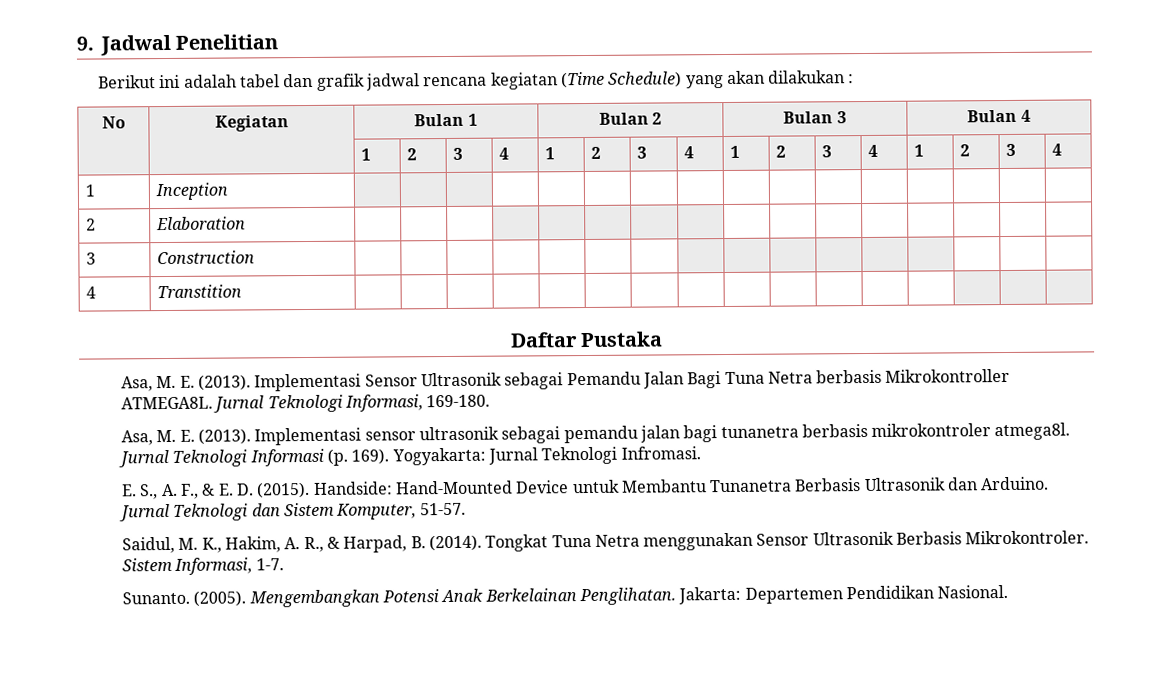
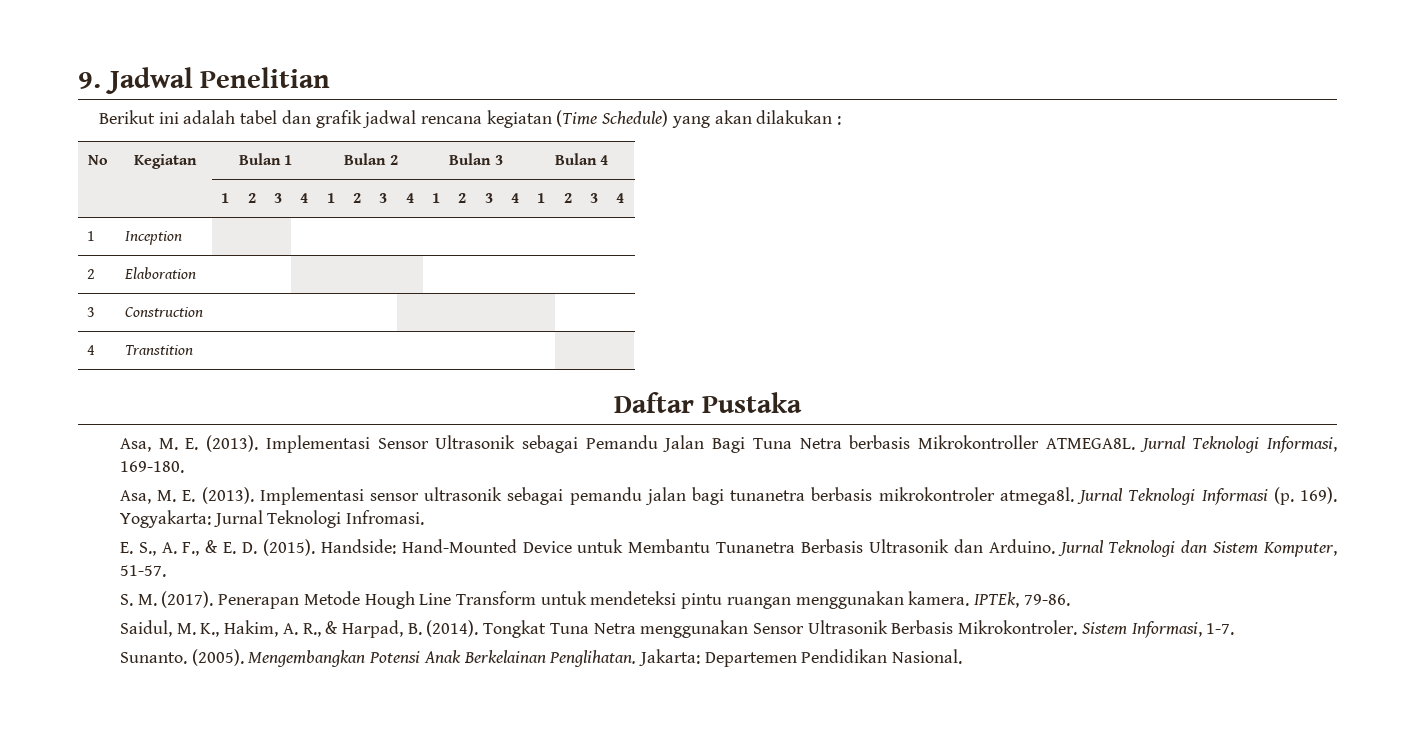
+ S. M. (2017). Penerapan Metode Hough Line Transform untuk mendeteksi pintu ruangan menggunakan kamera. IPTEk, 79-86.

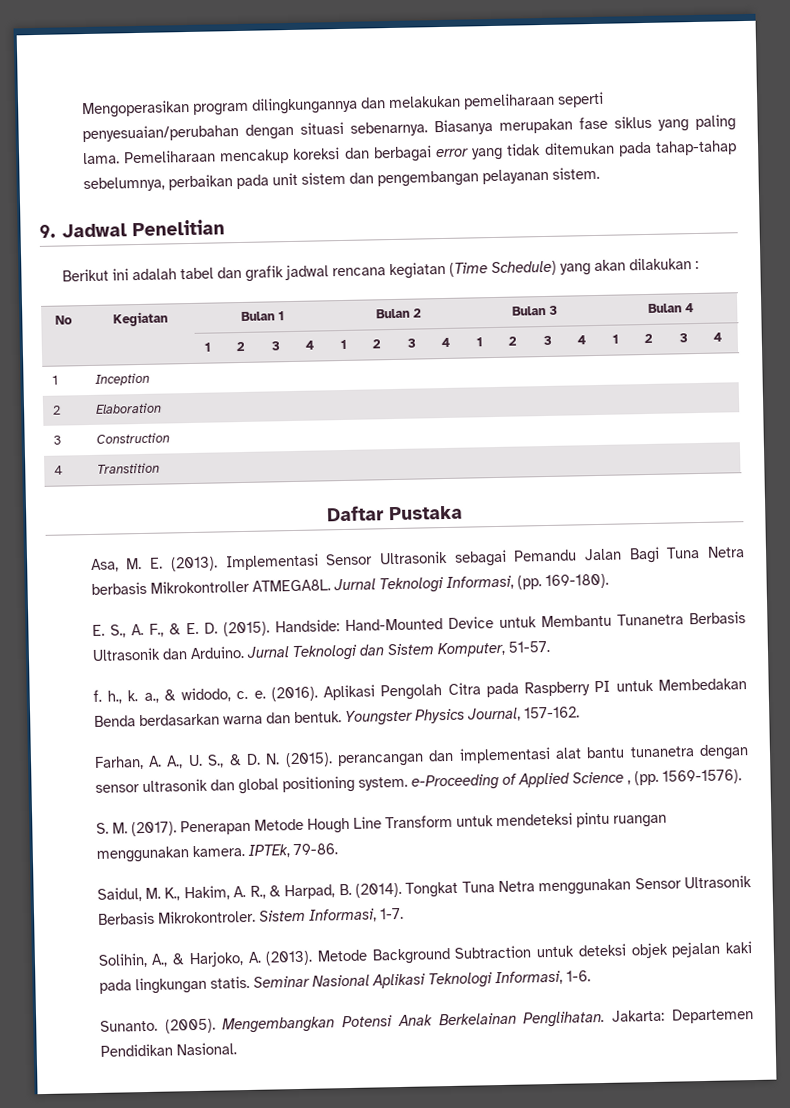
+ Mengoperasikan program dilingkungannya dan melakukan pemeliharaan seperti penyesuaian/perubahan dengan situasi sebenarnya. Biasanya merupakan fase siklus yang paling lama. Pemeliharaan mencakup koreksi dan berbagai error yang tidak ditemukan pada tahap-tahap sebelumnya, perbaikan pada unit sistem dan pengembangan pelayanan sistem.
- Jurnal Teknologi Informasi, 169-180.
- Asa, M. E. (2013). Implementasi sensor ultrasonik sebagai pemandu jalan bagi tunanetra berbasis mikrokontroler atmega8l. Jurnal Teknologi Informasi (p. 169). Yogyakarta: Jurnal Teknologi Infromasi.
+ Jurnal Teknologi Informasi, (pp. 169-180).
+ f. h., k. a., & widodo, c. e. (2016). Aplikasi Pengolah Citra pada Raspberry PI untuk Membedakan Benda berdasarkan warna dan bentuk. Youngster Physics Journal, 157-162.
+ Farhan, A. A., U. S., & D. N. (2015). perancangan dan implementasi alat bantu tunanetra dengan sensor ultrasonik dan global positioning system. e-Proceeding of Applied Science , (pp. 1569-1576).
+ Solihin, A., & Harjoko, A. (2013). Metode Background Subtraction untuk deteksi objek pejalan kaki pada lingkungan statis. Seminar Nasional Aplikasi Teknologi Informasi, 1-6.

